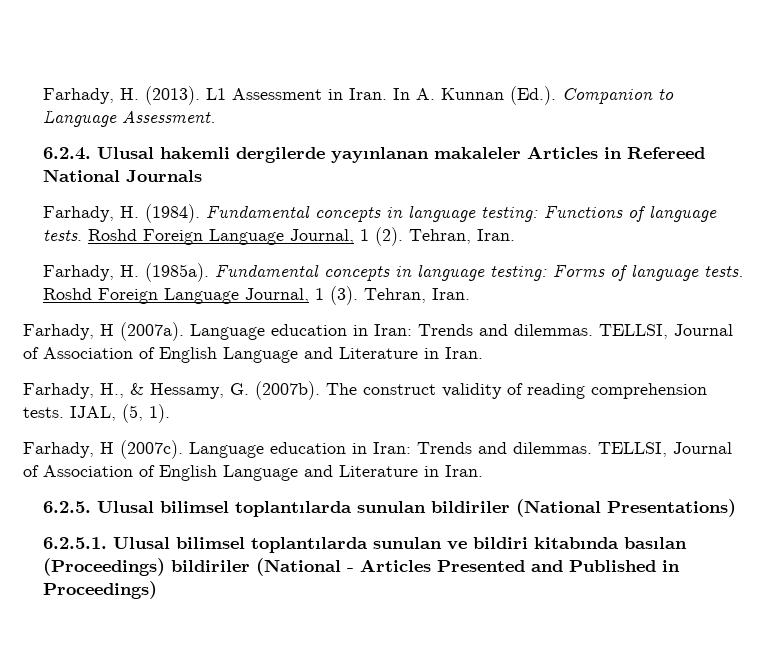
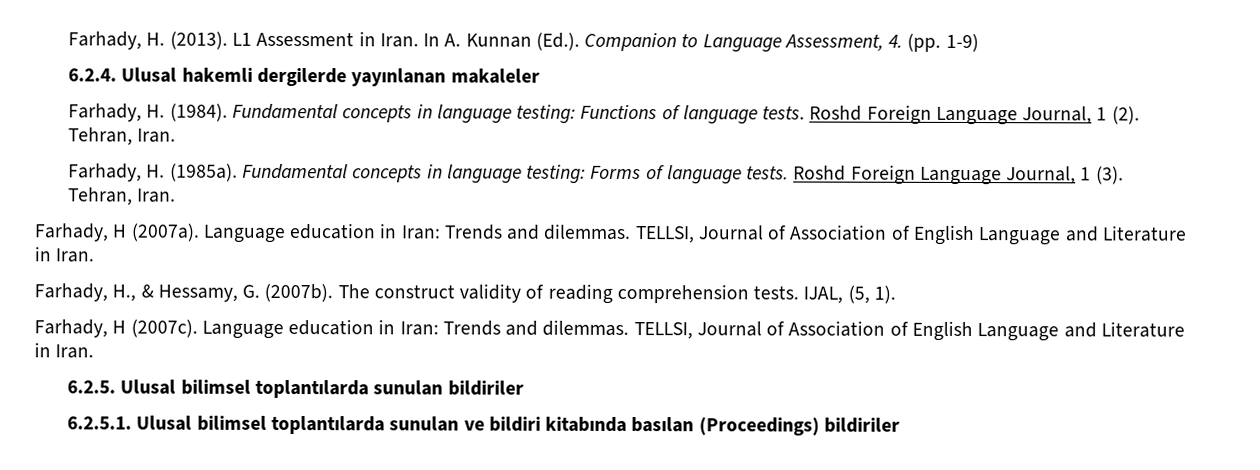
- In A. Kunnan (Ed.). Companion to Language Assessment.
+ In A. Kunnan (Ed.). Companion to Language Assessment, 4. (pp. 1-9)
- 6.2.4. Ulusal hakemli dergilerde yayınlanan makaleler Articles in Refereed National Journals
+ 6.2.4. Ulusal hakemli dergilerde yayınlanan makaleler
- 6.2.5. Ulusal bilimsel toplantılarda sunulan bildiriler (National Presentations)
+ 6.2.5. Ulusal bilimsel toplantılarda sunulan bildiriler
- 6.2.5.1. Ulusal bilimsel toplantılarda sunulan ve bildiri kitabında basılan (Proceedings) bildiriler (National - Articles Presented and Published in Proceedings)
+ 6.2.5.1. Ulusal bilimsel toplantılarda sunulan ve bildiri kitabında basılan (Proceedings) bildiriler

